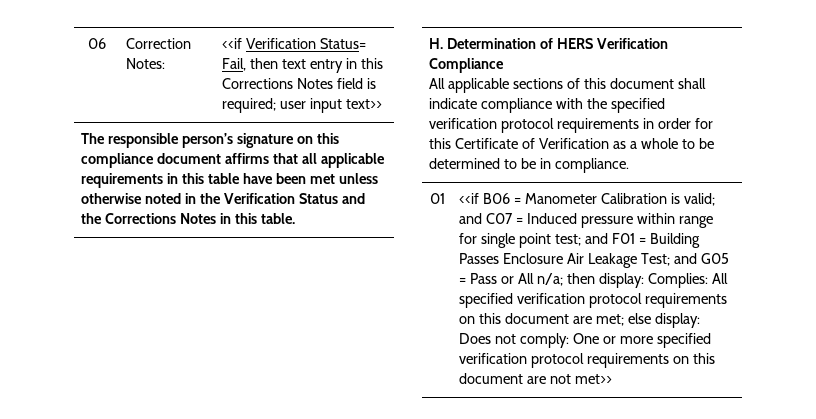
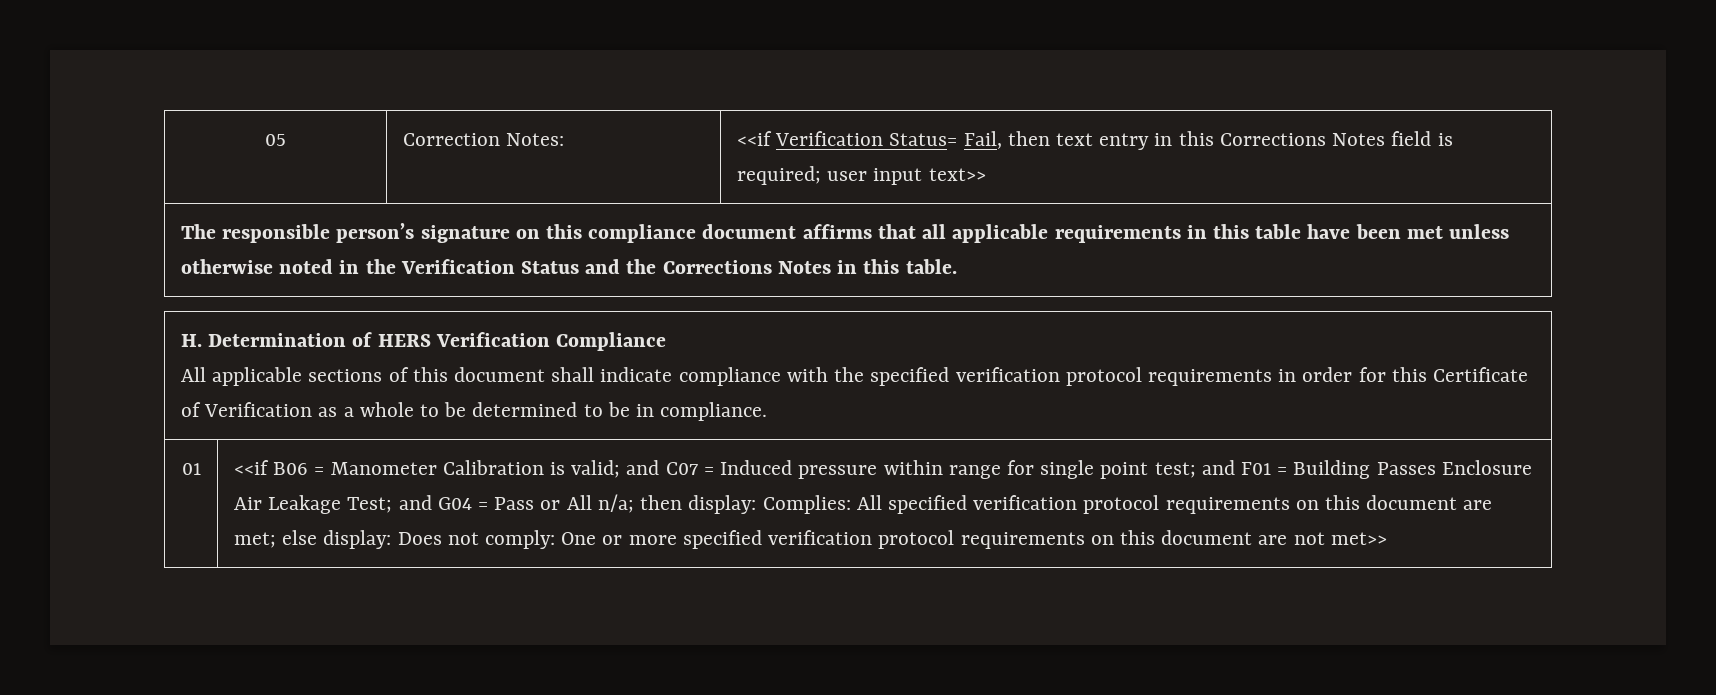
- 06 | Correction Notes: | <<if Verification Status= Fail, then text entry in this Corrections Notes field is required; user input text>>
+ 05 | Correction Notes: | <<if Verification Status= Fail, then text entry in this Corrections Notes field is required; user input text>>
- and G05 = Pass or All n/a;
+ and G04 = Pass or All n/a;

